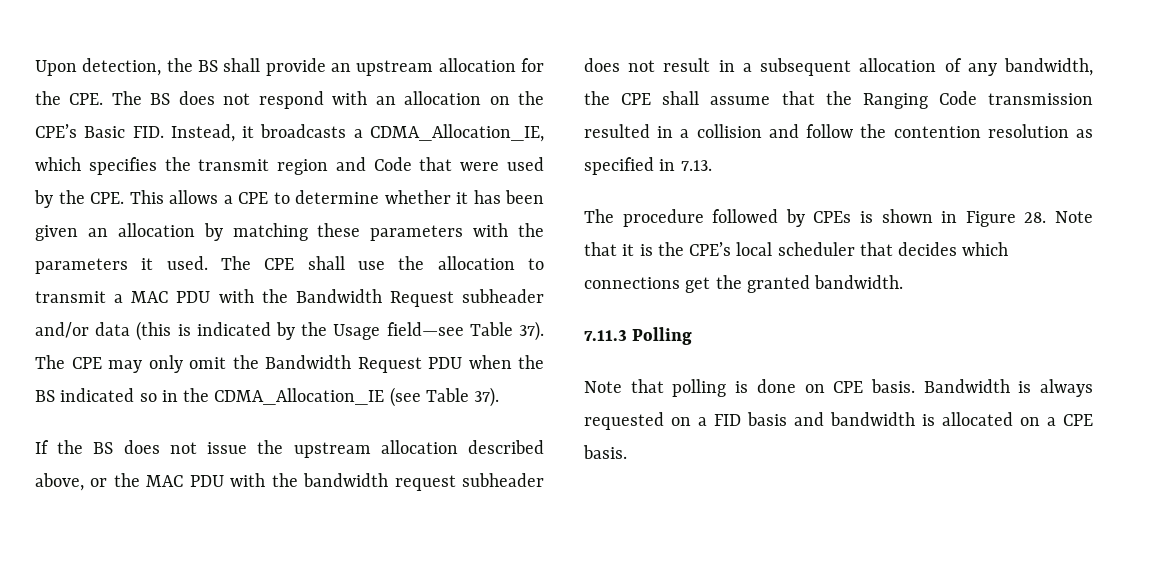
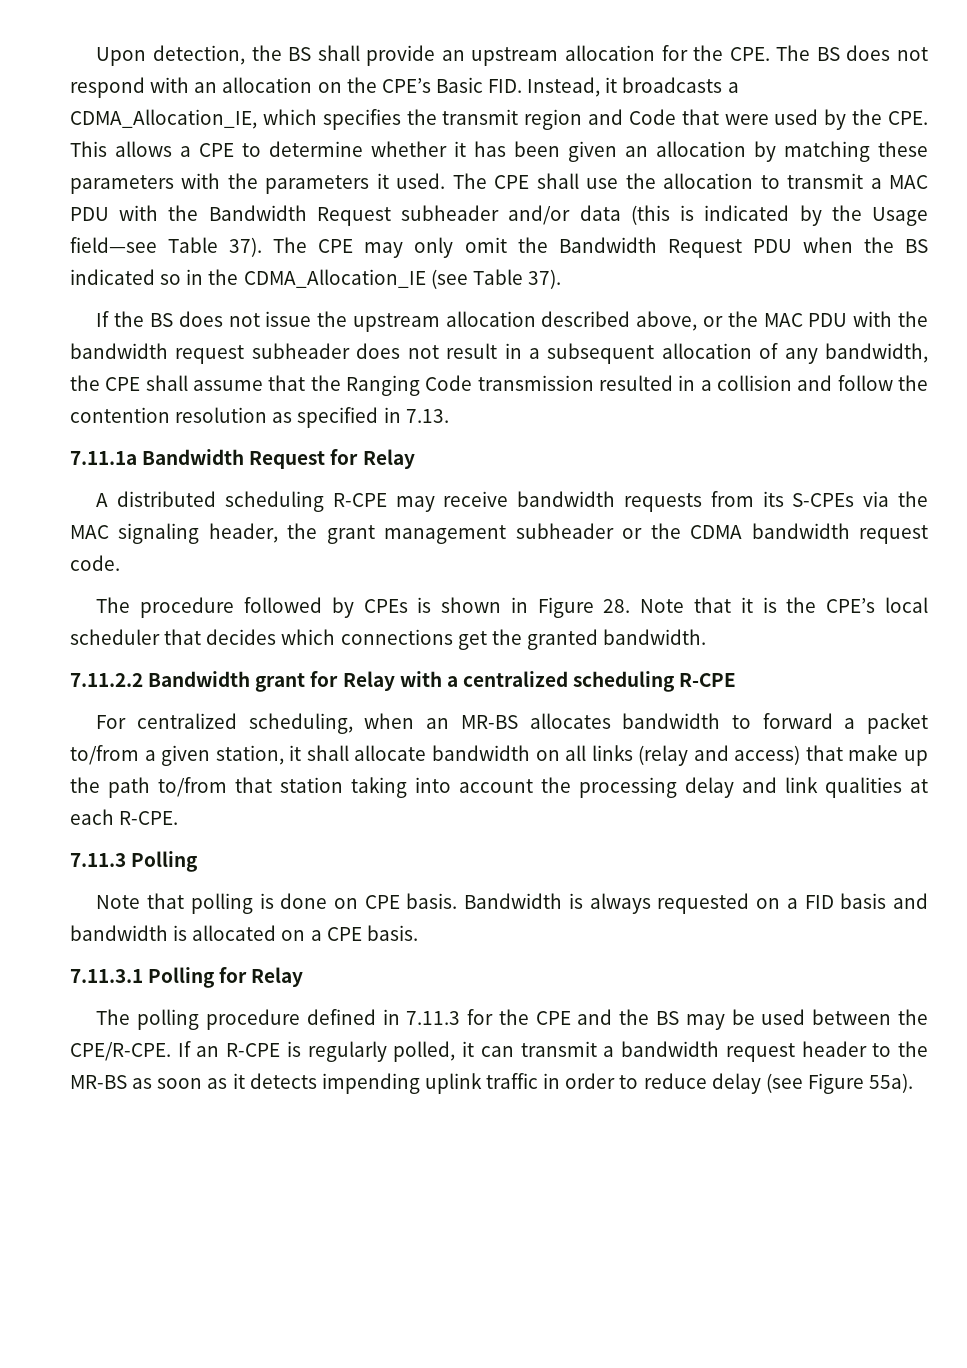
+ 7.11.1a Bandwidth Request for Relay
+ A distributed scheduling R-CPE may receive bandwidth requests from its S-CPEs via the MAC signaling header, the grant management subheader or the CDMA bandwidth request code.
+ 7.11.2.2 Bandwidth grant for Relay with a centralized scheduling R-CPE
+ For centralized scheduling, when an MR-BS allocates bandwidth to forward a packet to/from a given station, it shall allocate bandwidth on all links (relay and access) that make up the path to/from that station taking into account the processing delay and link qualities at each R-CPE.
+ 7.11.3.1 Polling for Relay
+ The polling procedure defined in 7.11.3 for the CPE and the BS may be used between the CPE/R-CPE. If an R-CPE is regularly polled, it can transmit a bandwidth request header to the MR-BS as soon as it detects impending uplink traffic in order to reduce delay (see Figure 55a).

